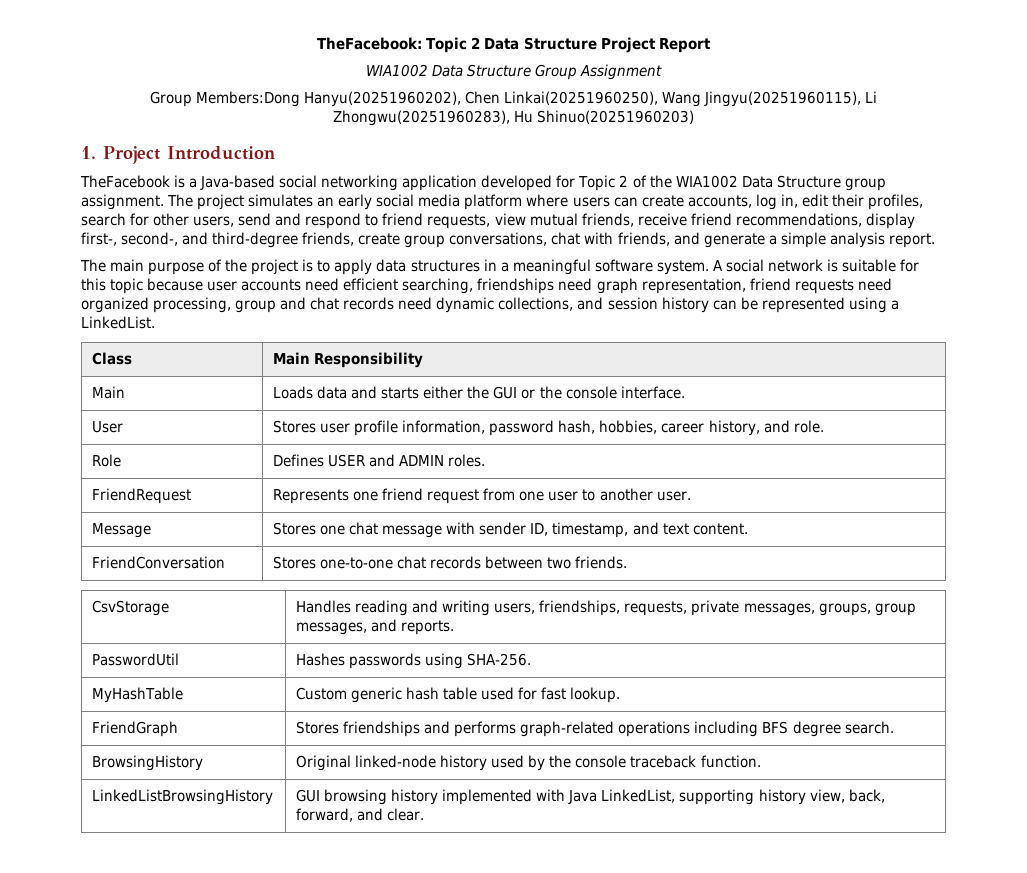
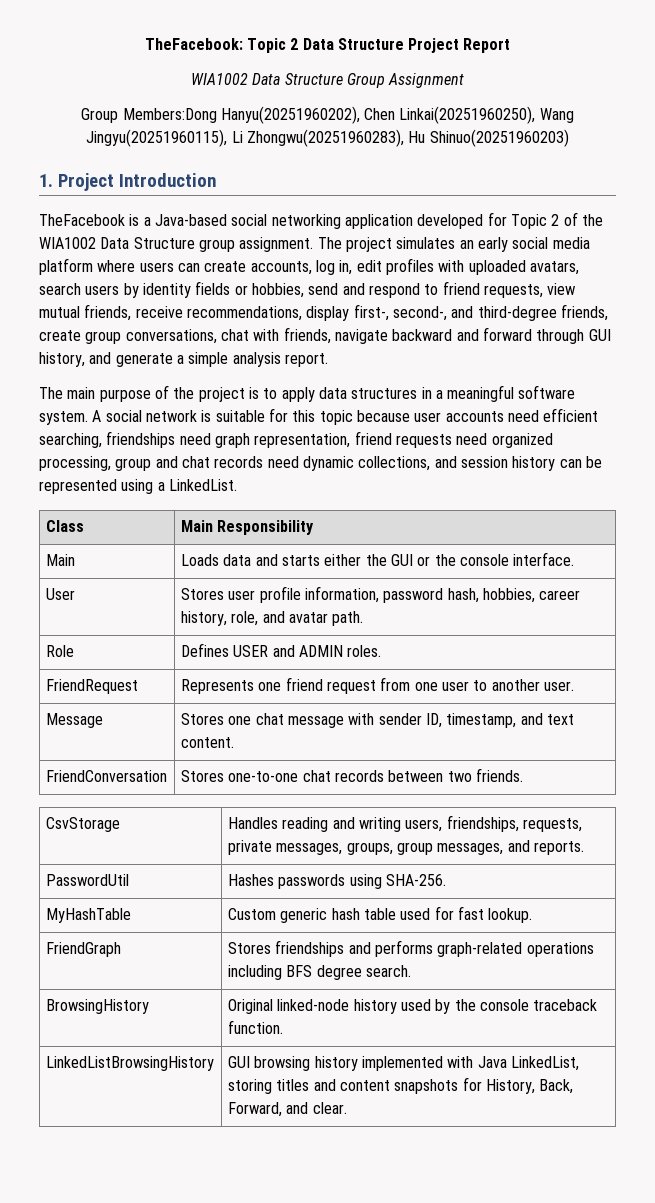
- The project simulates an early social media platform where users can create accounts, log in, edit their profiles, search for other users, send and respond to friend requests, view mutual friends, receive friend recommendations, display first-, second-, and third-degree friends, create group conversations, chat with friends, and generate a simple analysis report.
+ The project simulates an early social media platform where users can create accounts, log in, edit profiles with uploaded avatars, search users by identity fields or hobbies, send and respond to friend requests, view mutual friends, receive recommendations, display first-, second-, and third-degree friends, create group conversations, chat with friends, navigate backward and forward through GUI history, and generate a simple analysis report.
- User | Stores user profile information, password hash, hobbies, career history, and role.
+ User | Stores user profile information, password hash, hobbies, career history, role, and avatar path.
- LinkedListBrowsingHistory | GUI browsing history implemented with Java LinkedList, supporting history view, back, forward, and clear.
+ LinkedListBrowsingHistory | GUI browsing history implemented with Java LinkedList, storing titles and content snapshots for History, Back, Forward, and clear.

